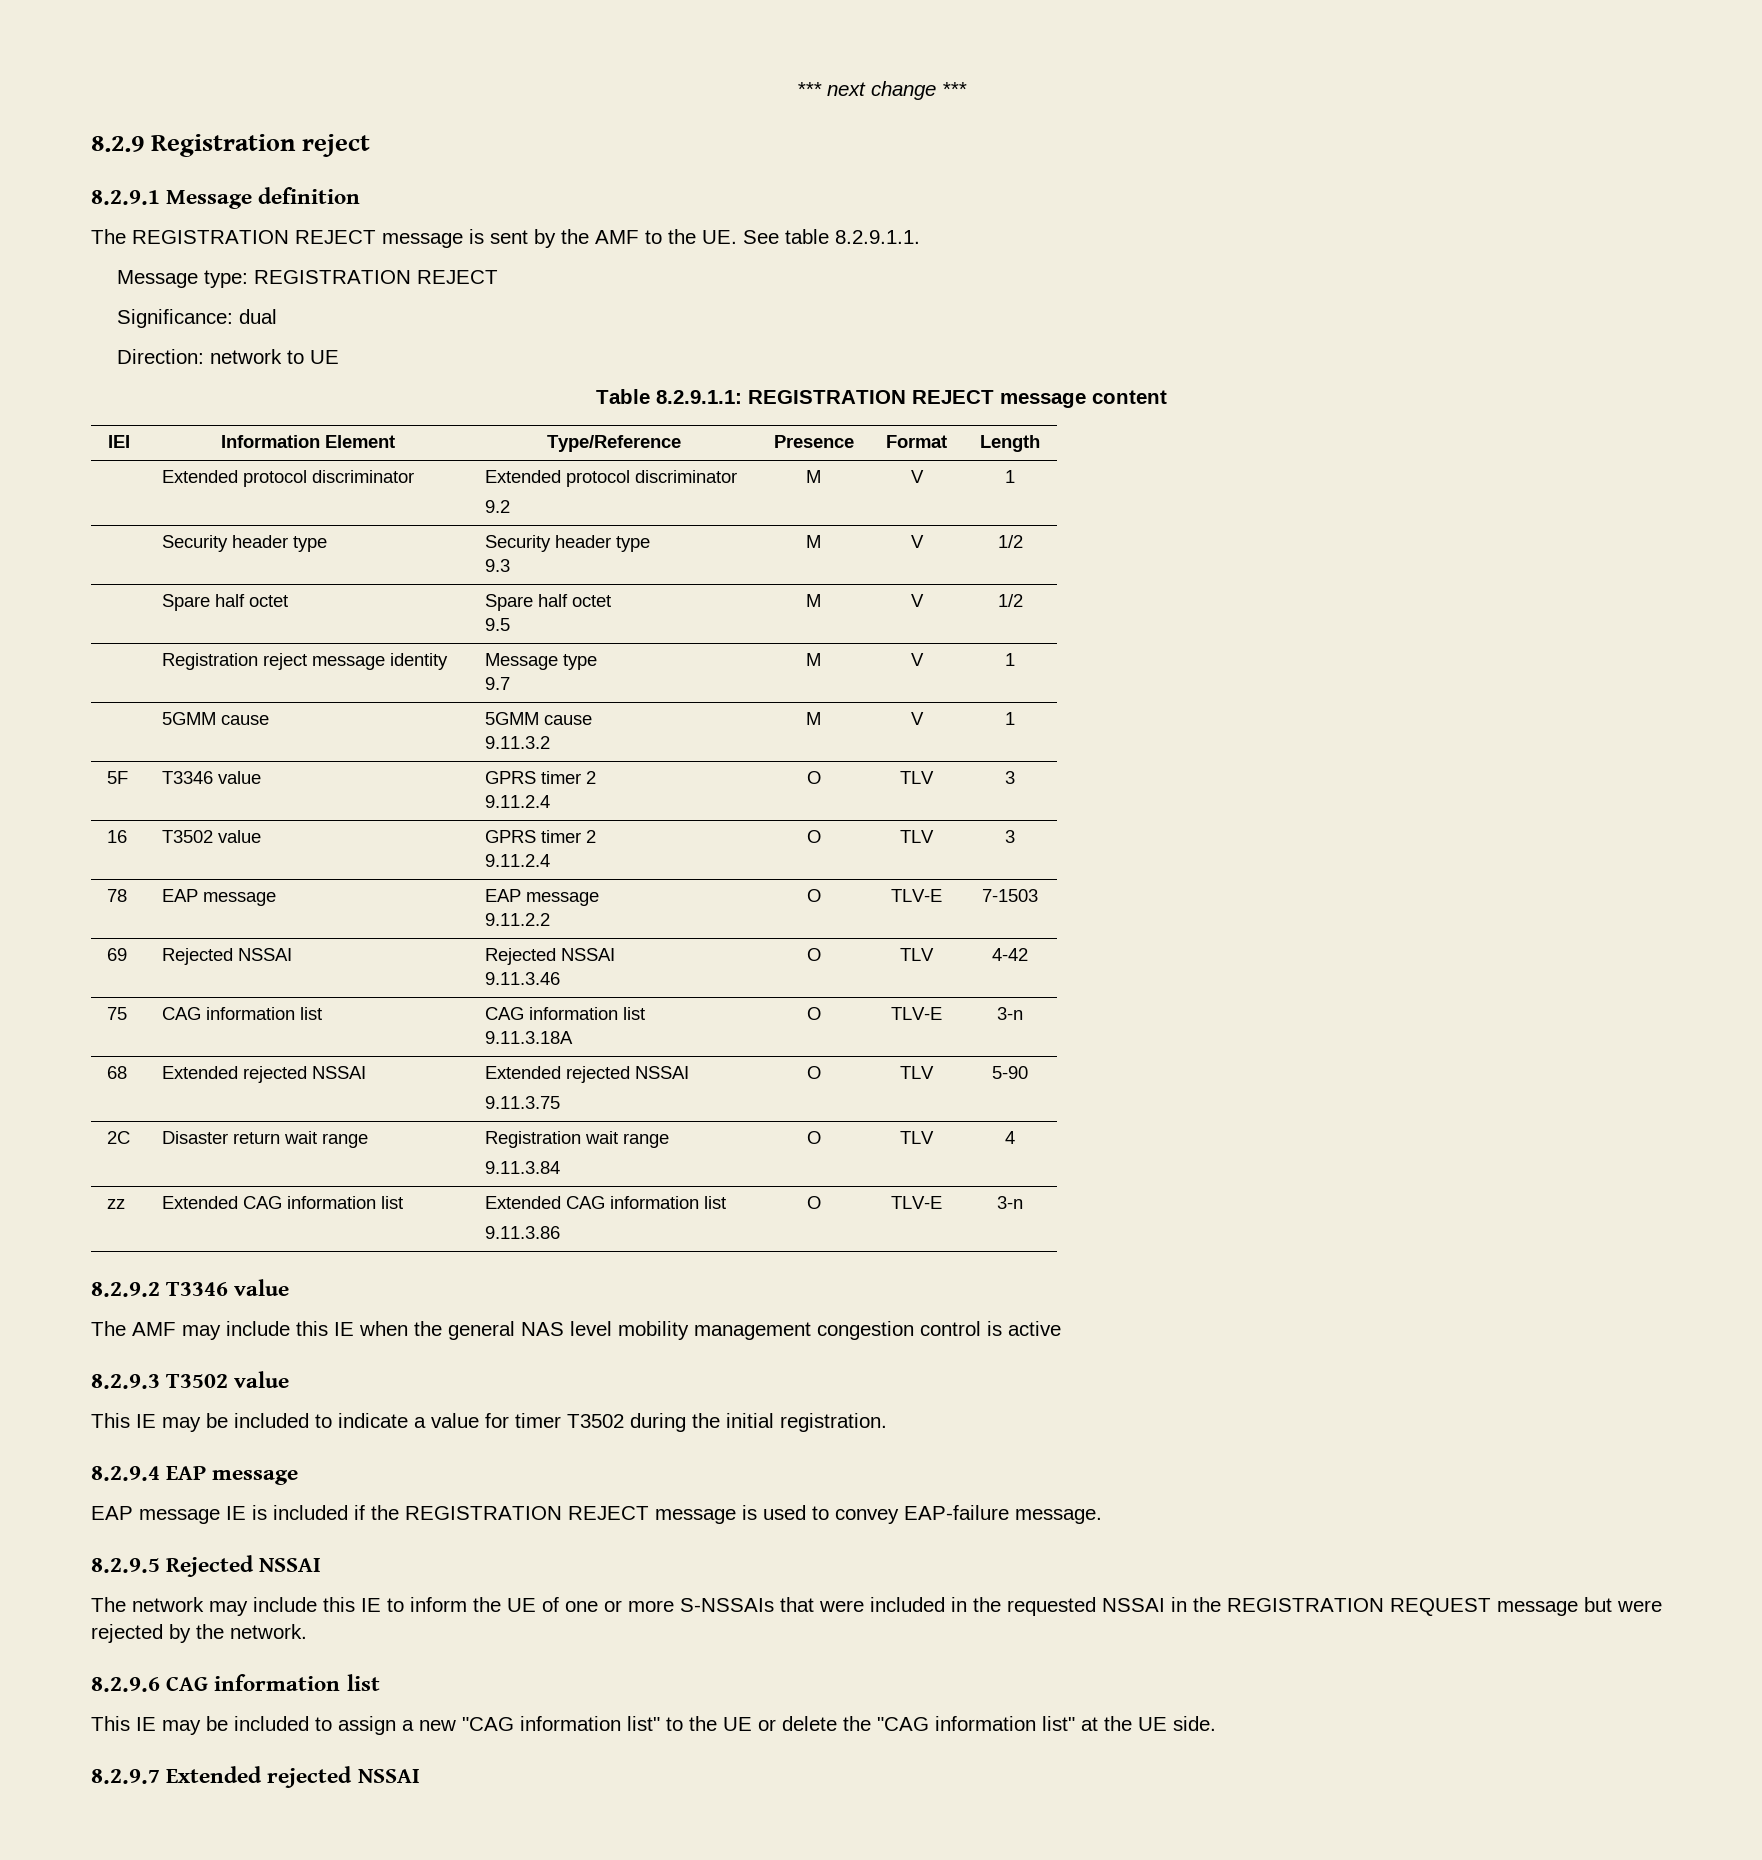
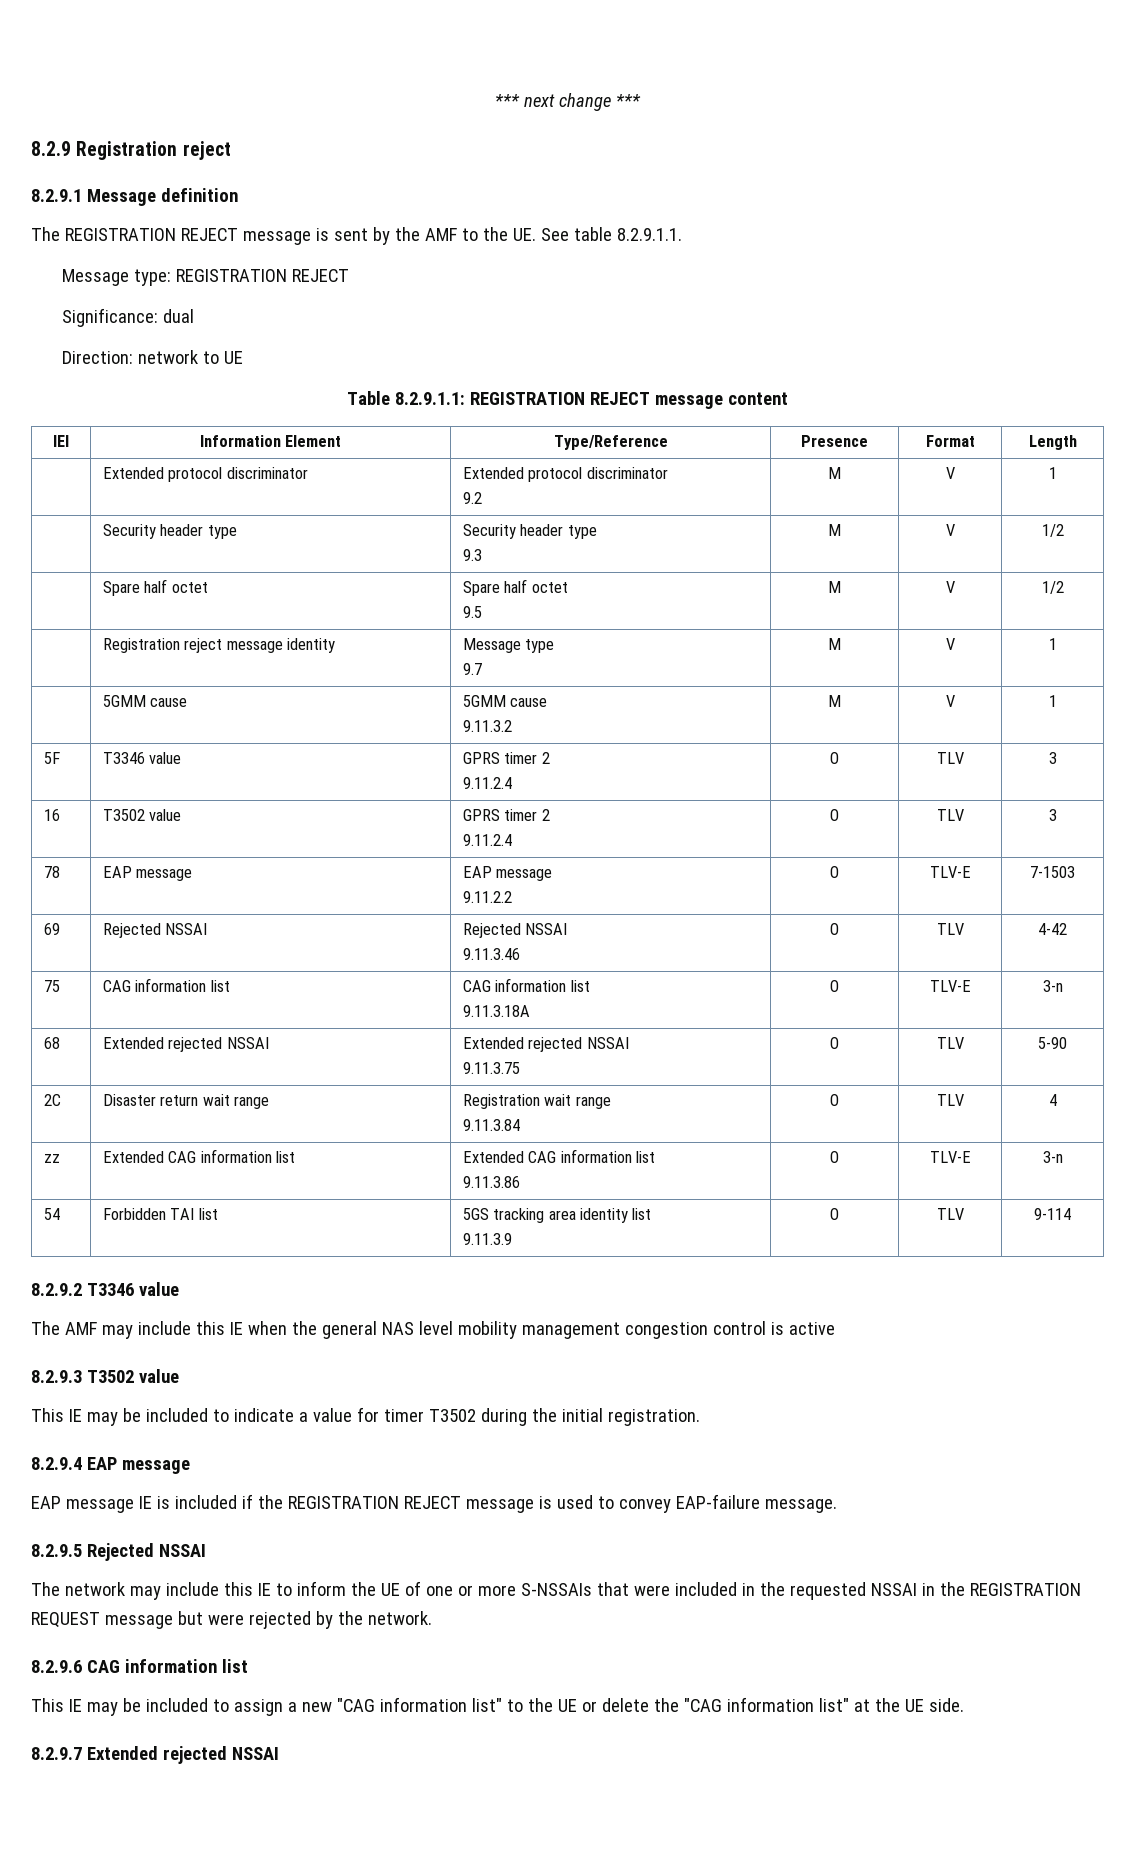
+ 54 | Forbidden TAI list | 5GS tracking area identity list
+ 9.11.3.9 | O | TLV | 9-114

